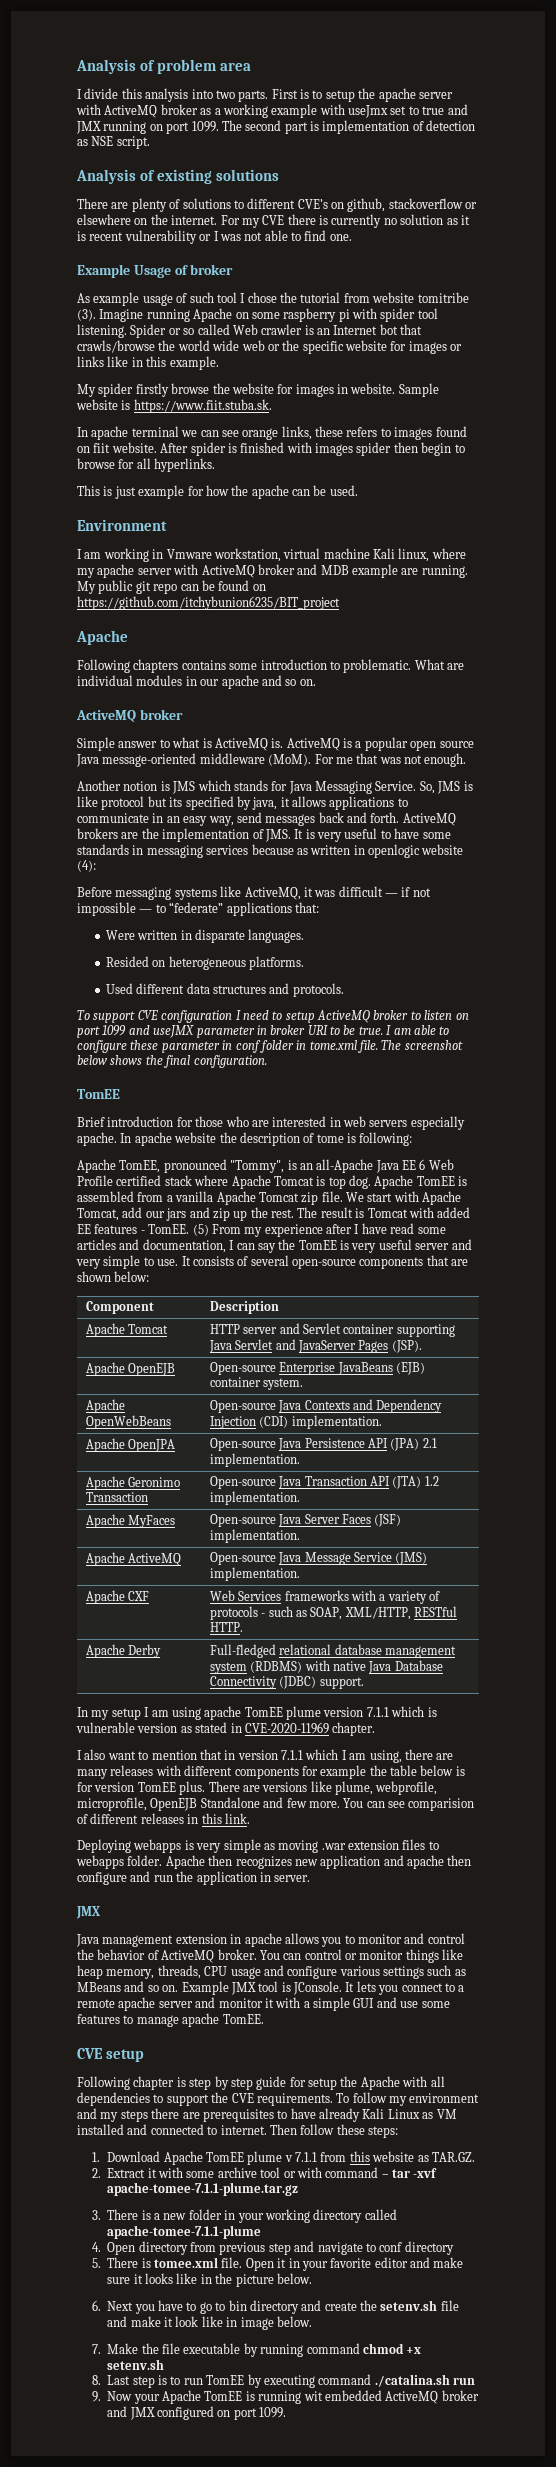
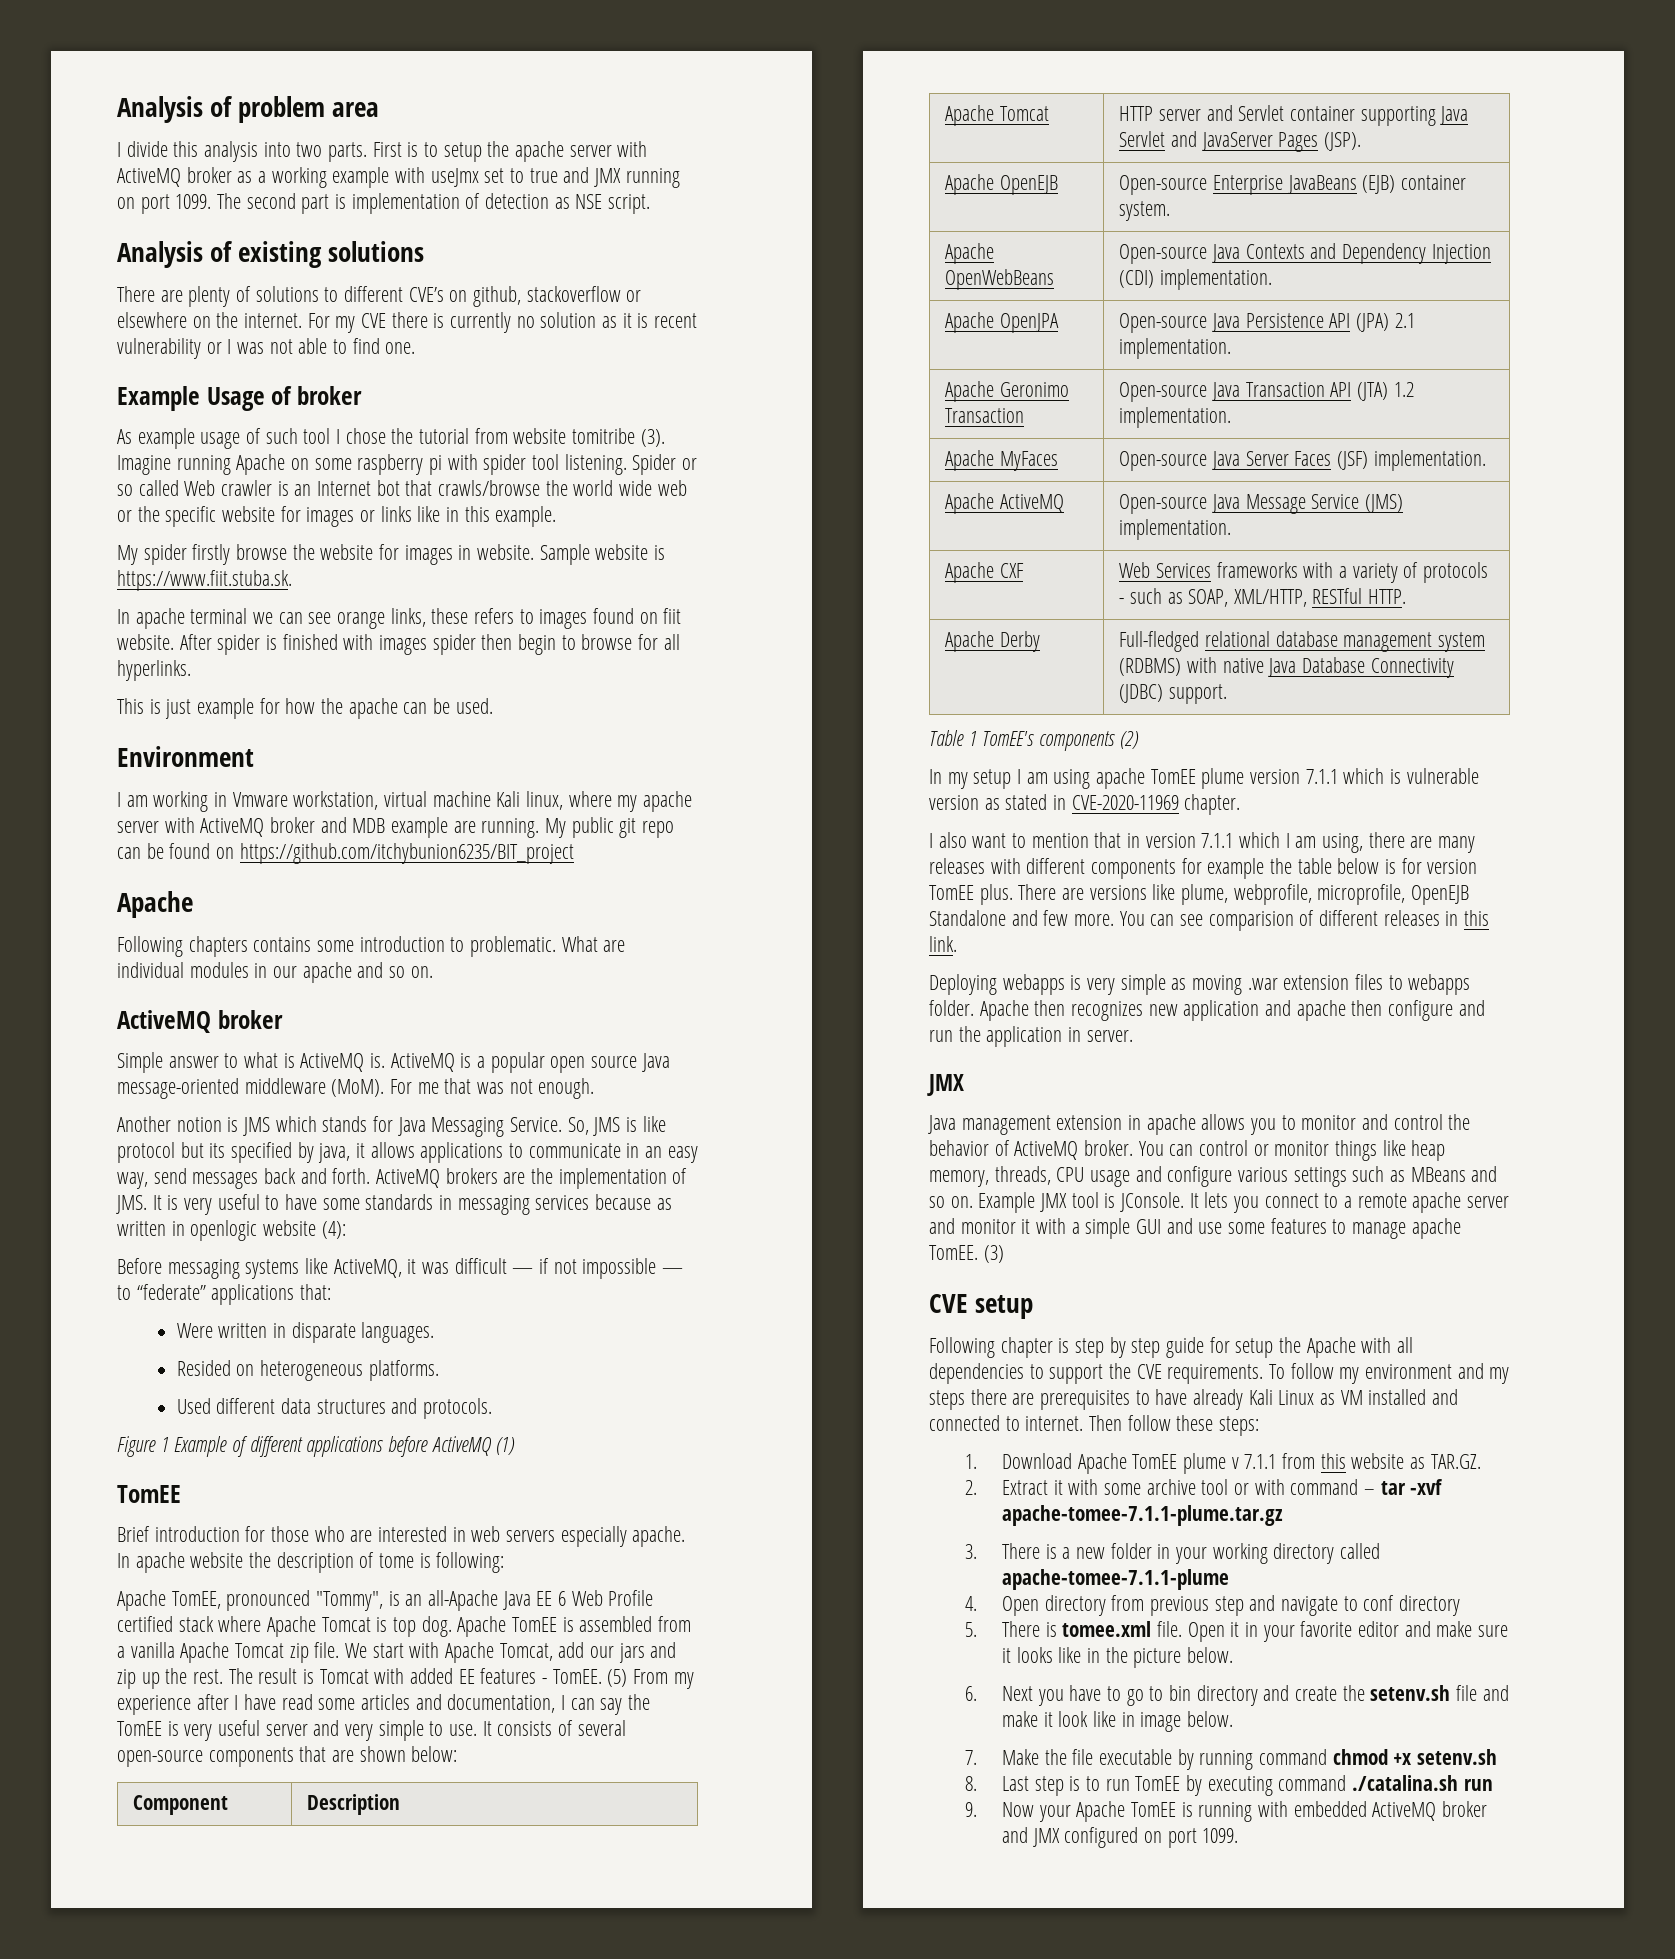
- To support CVE configuration I need to setup ActiveMQ broker to listen on port 1099 and useJMX parameter in broker URI to be true. I am able to configure these parameter in conf folder in tome.xml file. The screenshot below shows the final configuration.
+ Figure 1 Example of different applications before ActiveMQ (1)
+ Table 1 TomEE's components (2)
+ (3)
- 9. Now your Apache TomEE is running wit embedded ActiveMQ broker and JMX configured on port 1099.
+ 9. Now your Apache TomEE is running with embedded ActiveMQ broker and JMX configured on port 1099.

